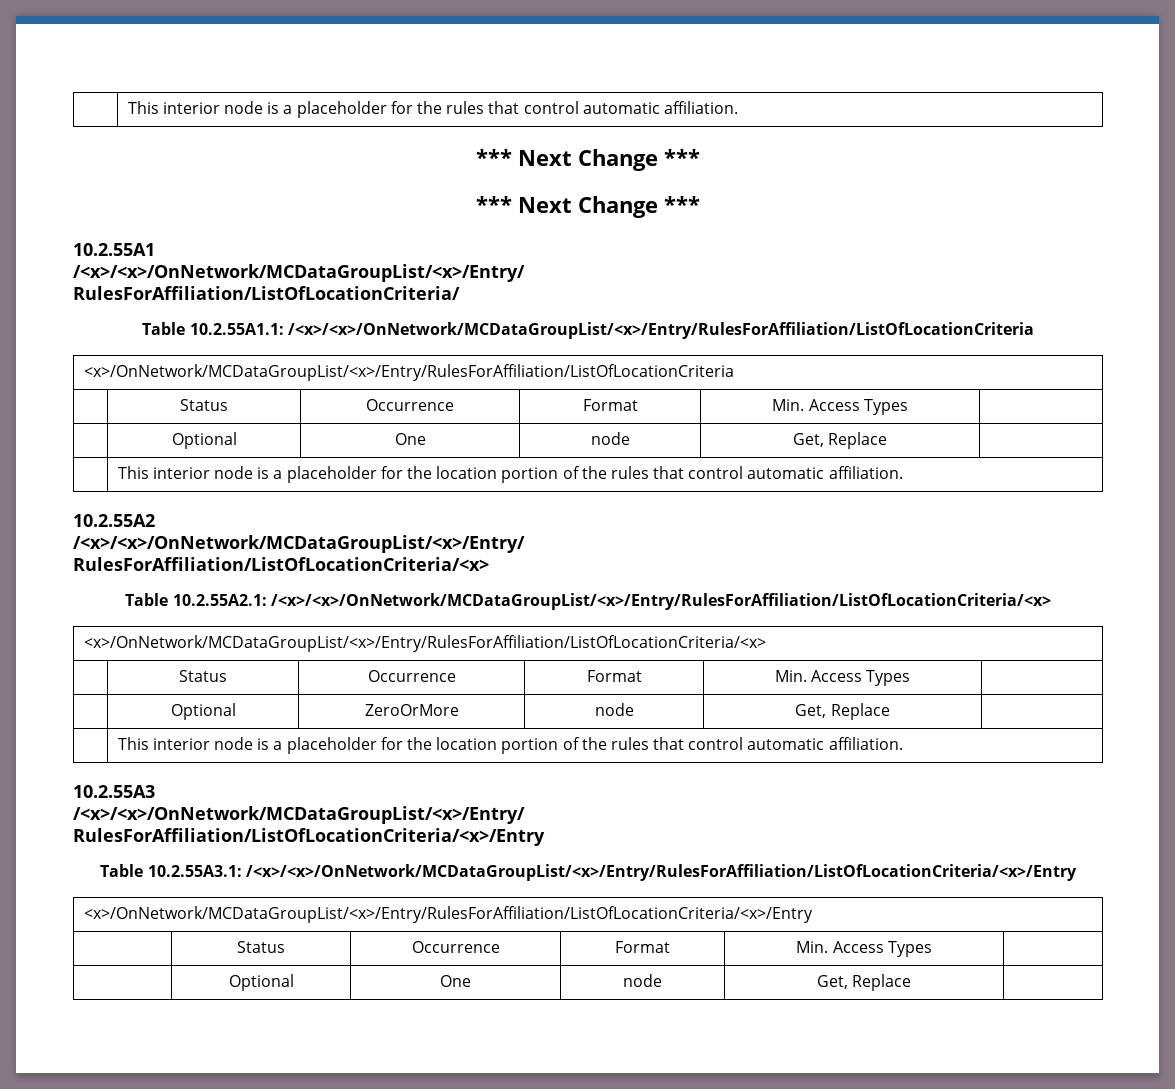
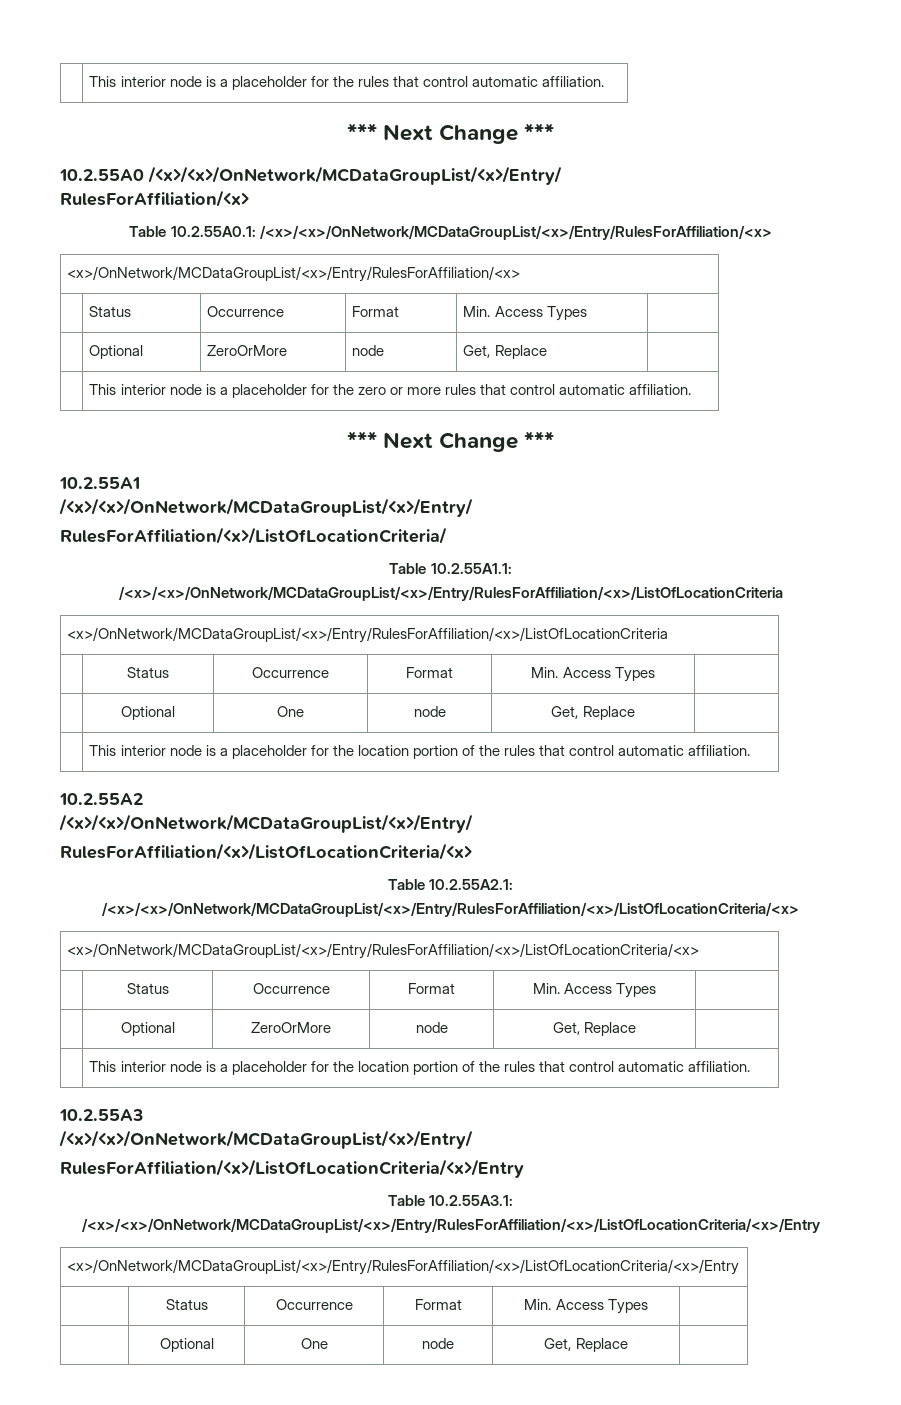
+ 10.2.55A0 /<x>/<x>/OnNetwork/MCDataGroupList/<x>/Entry/
+ RulesForAffiliation/<x>
+ Table 10.2.55A0.1: /<x>/<x>/OnNetwork/MCDataGroupList/<x>/Entry/RulesForAffiliation/<x>
+ <x>/OnNetwork/MCDataGroupList/<x>/Entry/RulesForAffiliation/<x>
+ | Status | Occurrence | Format | Min. Access Types |
+ | Optional | ZeroOrMore | node | Get, Replace |
+ | This interior node is a placeholder for the zero or more rules that control automatic affiliation.
- RulesForAffiliation/ListOfLocationCriteria/
+ RulesForAffiliation/<x>/ListOfLocationCriteria/
- Table 10.2.55A1.1: /<x>/<x>/OnNetwork/MCDataGroupList/<x>/Entry/RulesForAffiliation/ListOfLocationCriteria
- <x>/OnNetwork/MCDataGroupList/<x>/Entry/RulesForAffiliation/ListOfLocationCriteria
+ Table 10.2.55A1.1: /<x>/<x>/OnNetwork/MCDataGroupList/<x>/Entry/RulesForAffiliation/<x>/ListOfLocationCriteria
+ <x>/OnNetwork/MCDataGroupList/<x>/Entry/RulesForAffiliation/<x>/ListOfLocationCriteria
- RulesForAffiliation/ListOfLocationCriteria/<x>
+ RulesForAffiliation/<x>/ListOfLocationCriteria/<x>
- Table 10.2.55A2.1: /<x>/<x>/OnNetwork/MCDataGroupList/<x>/Entry/RulesForAffiliation/ListOfLocationCriteria/<x>
- <x>/OnNetwork/MCDataGroupList/<x>/Entry/RulesForAffiliation/ListOfLocationCriteria/<x>
+ Table 10.2.55A2.1: /<x>/<x>/OnNetwork/MCDataGroupList/<x>/Entry/RulesForAffiliation/<x>/ListOfLocationCriteria/<x>
+ <x>/OnNetwork/MCDataGroupList/<x>/Entry/RulesForAffiliation/<x>/ListOfLocationCriteria/<x>
- RulesForAffiliation/ListOfLocationCriteria/<x>/Entry
+ RulesForAffiliation/<x>/ListOfLocationCriteria/<x>/Entry
- Table 10.2.55A3.1: /<x>/<x>/OnNetwork/MCDataGroupList/<x>/Entry/RulesForAffiliation/ListOfLocationCriteria/<x>/Entry
- <x>/OnNetwork/MCDataGroupList/<x>/Entry/RulesForAffiliation/ListOfLocationCriteria/<x>/Entry
+ Table 10.2.55A3.1: /<x>/<x>/OnNetwork/MCDataGroupList/<x>/Entry/RulesForAffiliation/<x>/ListOfLocationCriteria/<x>/Entry
+ <x>/OnNetwork/MCDataGroupList/<x>/Entry/RulesForAffiliation/<x>/ListOfLocationCriteria/<x>/Entry

